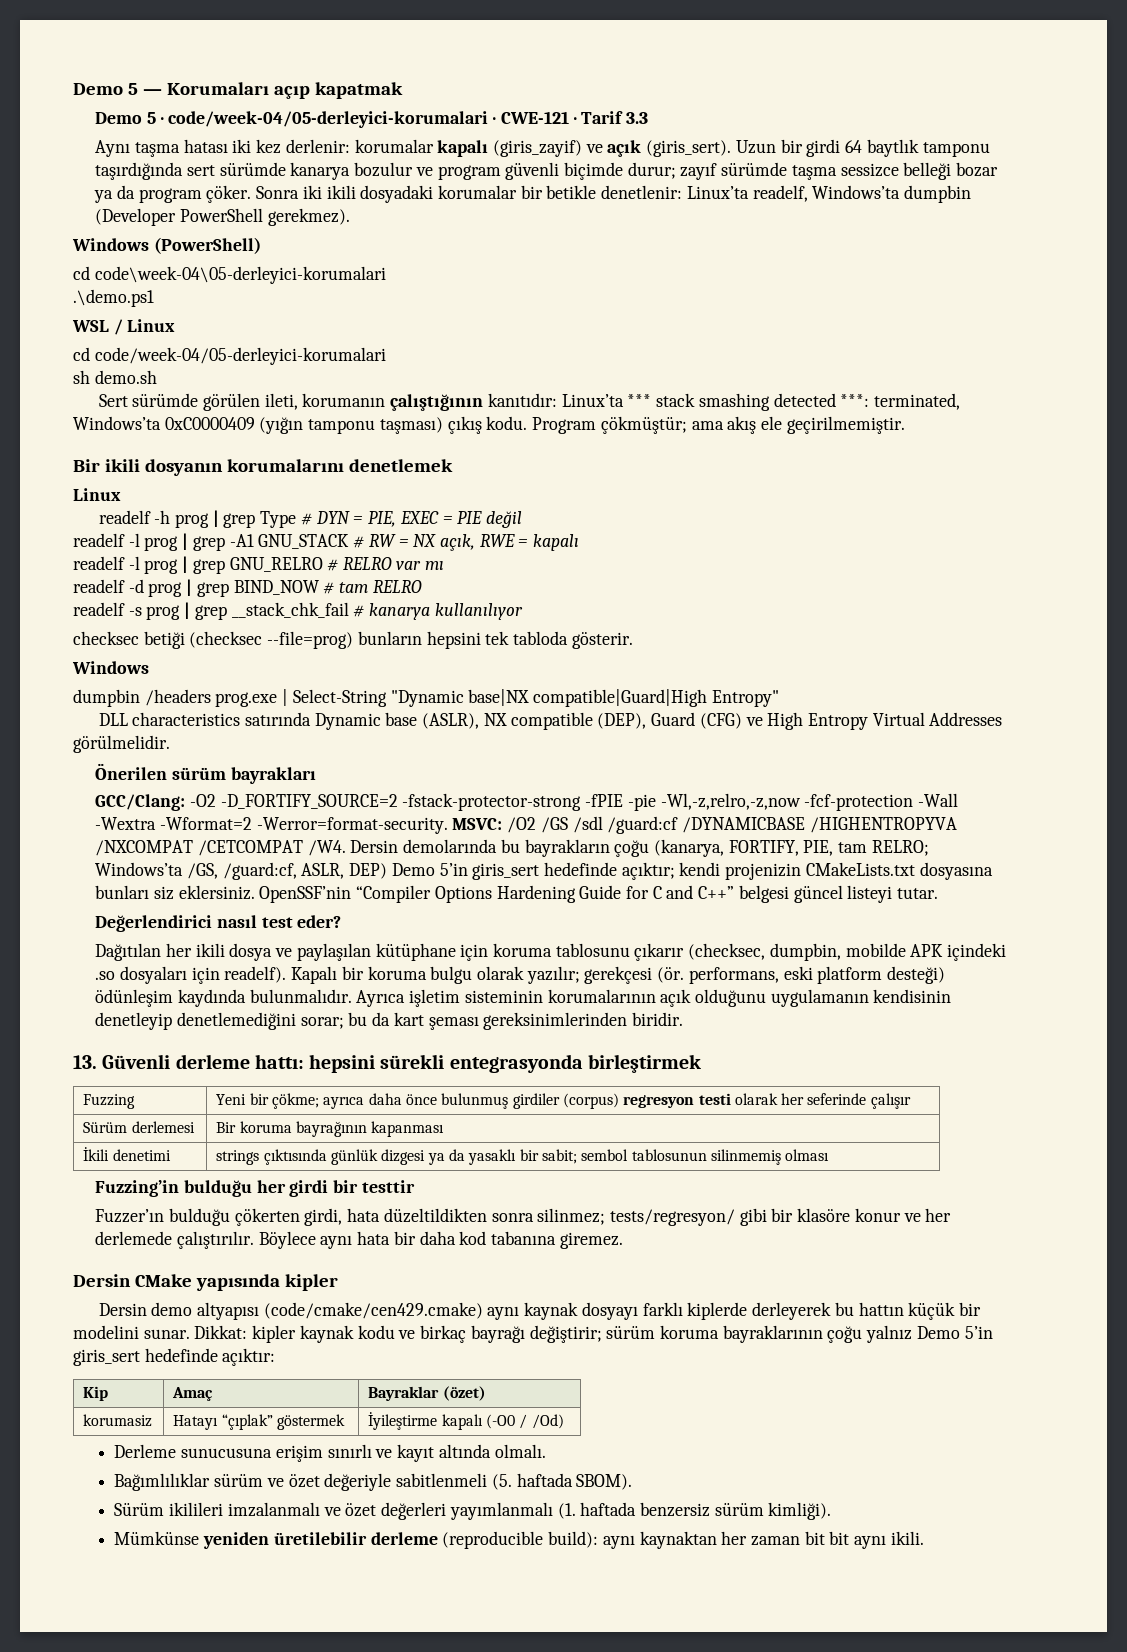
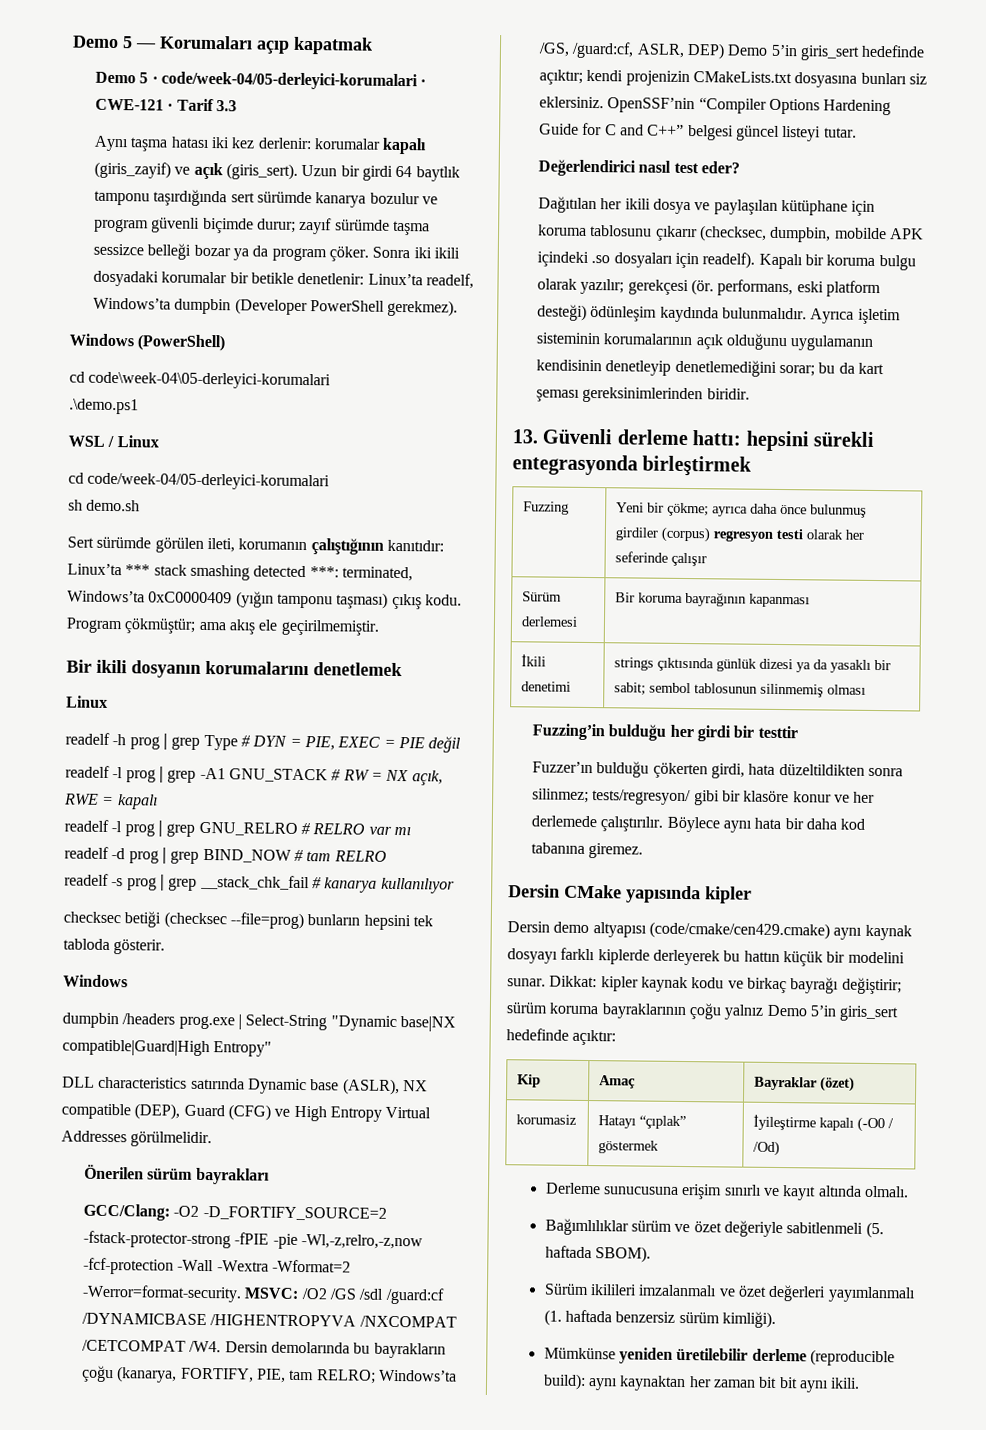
- İkili denetimi | strings çıktısında günlük dizgesi ya da yasaklı bir sabit; sembol tablosunun silinmemiş olması
+ İkili denetimi | strings çıktısında günlük dizesi ya da yasaklı bir sabit; sembol tablosunun silinmemiş olması

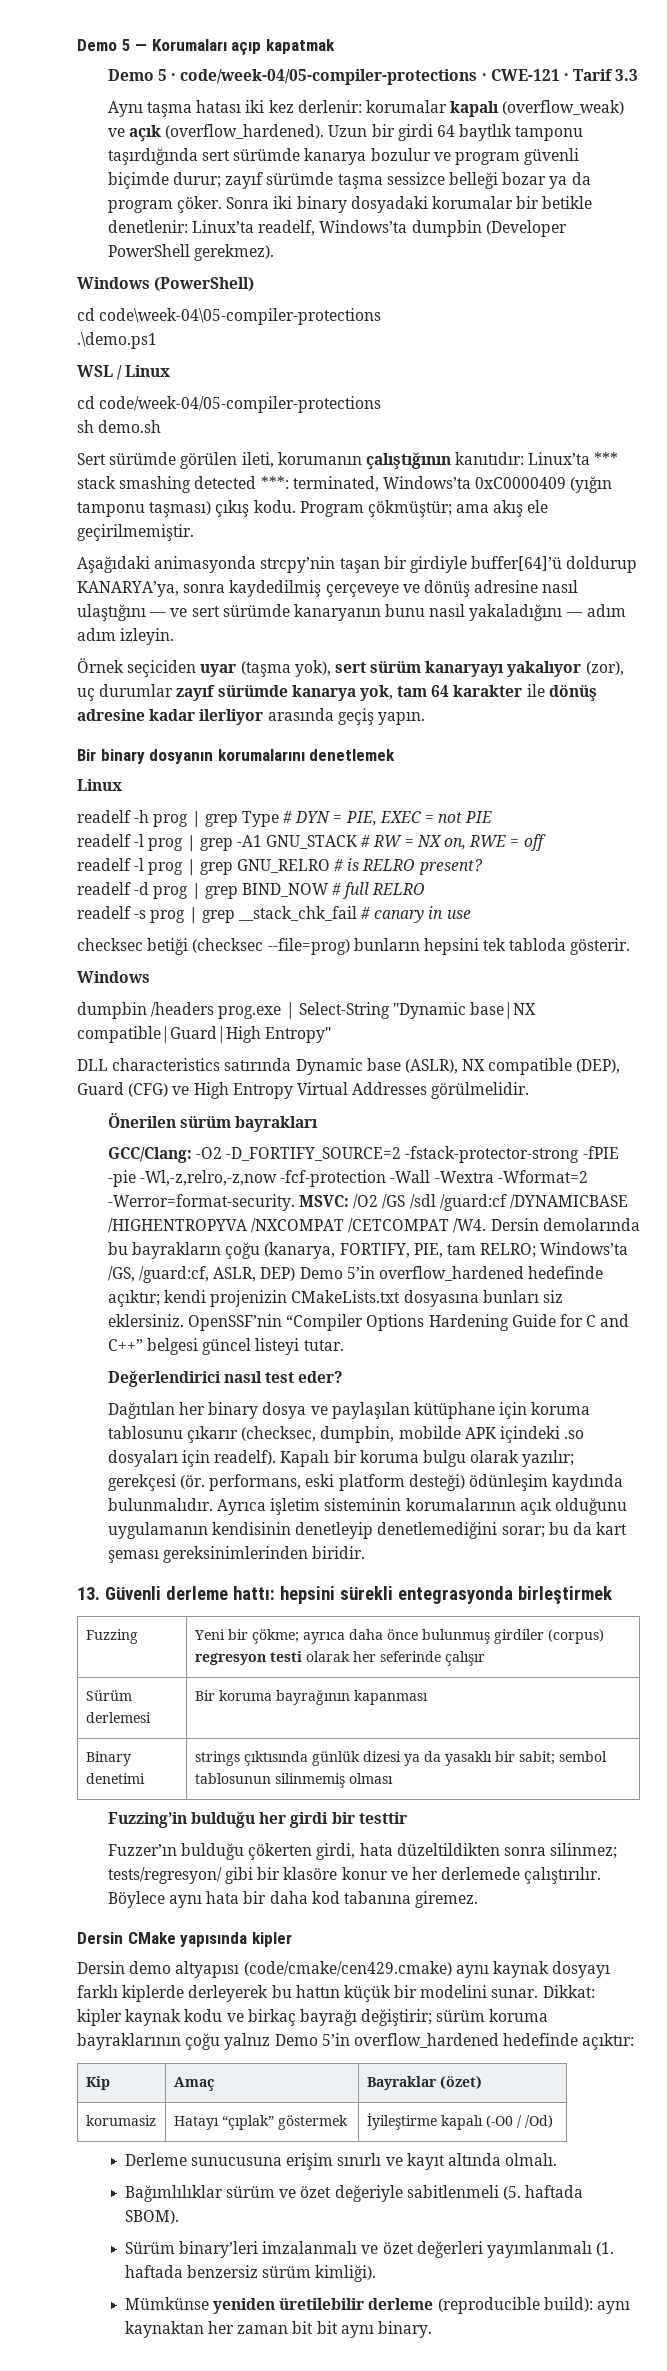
- Demo 5 · code/week-04/05-derleyici-korumalari · CWE-121 · Tarif 3.3
+ Demo 5 · code/week-04/05-compiler-protections · CWE-121 · Tarif 3.3
- Aynı taşma hatası iki kez derlenir: korumalar kapalı (giris_zayif) ve açık (giris_sert).
+ Aynı taşma hatası iki kez derlenir: korumalar kapalı (overflow_weak) ve açık (overflow_hardened).
- Sonra iki ikili dosyadaki korumalar bir betikle denetlenir: Linux’ta readelf, Windows’ta dumpbin (Developer PowerShell gerekmez).
+ Sonra iki binary dosyadaki korumalar bir betikle denetlenir: Linux’ta readelf, Windows’ta dumpbin (Developer PowerShell gerekmez).
- cd code\week-04\05-derleyici-korumalari
+ cd code\week-04\05-compiler-protections
- cd code/week-04/05-derleyici-korumalari
+ cd code/week-04/05-compiler-protections
- Bir ikili dosyanın korumalarını denetlemek
+ Aşağıdaki animasyonda strcpy’nin taşan bir girdiyle buffer[64]’ü doldurup KANARYA’ya, sonra kaydedilmiş çerçeveye ve dönüş adresine nasıl ulaştığını — ve sert sürümde kanaryanın bunu nasıl yakaladığını — adım adım izleyin.
+ Örnek seçiciden uyar (taşma yok), sert sürüm kanaryayı yakalıyor (zor), uç durumlar zayıf sürümde kanarya yok, tam 64 karakter ile dönüş adresine kadar ilerliyor arasında geçiş yapın.
+ Bir binary dosyanın korumalarını denetlemek
- readelf -h prog | grep Type # DYN = PIE, EXEC = PIE değil
+ readelf -h prog | grep Type # DYN = PIE, EXEC = not PIE
- readelf -l prog | grep -A1 GNU_STACK # RW = NX açık, RWE = kapalı
+ readelf -l prog | grep -A1 GNU_STACK # RW = NX on, RWE = off
- readelf -l prog | grep GNU_RELRO # RELRO var mı
+ readelf -l prog | grep GNU_RELRO # is RELRO present?
- readelf -d prog | grep BIND_NOW # tam RELRO
+ readelf -d prog | grep BIND_NOW # full RELRO
- readelf -s prog | grep __stack_chk_fail # kanarya kullanılıyor
+ readelf -s prog | grep __stack_chk_fail # canary in use
- Dersin demolarında bu bayrakların çoğu (kanarya, FORTIFY, PIE, tam RELRO; Windows’ta /GS, /guard:cf, ASLR, DEP) Demo 5’in giris_sert hedefinde açıktır; kendi projenizin CMakeLists.txt dosyasına bunları siz eklersiniz.
+ Dersin demolarında bu bayrakların çoğu (kanarya, FORTIFY, PIE, tam RELRO; Windows’ta /GS, /guard:cf, ASLR, DEP) Demo 5’in overflow_hardened hedefinde açıktır; kendi projenizin CMakeLists.txt dosyasına bunları siz eklersiniz.
- Dağıtılan her ikili dosya ve paylaşılan kütüphane için koruma tablosunu çıkarır (checksec, dumpbin, mobilde APK içindeki .so dosyaları için readelf).
+ Dağıtılan her binary dosya ve paylaşılan kütüphane için koruma tablosunu çıkarır (checksec, dumpbin, mobilde APK içindeki .so dosyaları için readelf).
- İkili denetimi | strings çıktısında günlük dizesi ya da yasaklı bir sabit; sembol tablosunun silinmemiş olması
+ Binary denetimi | strings çıktısında günlük dizesi ya da yasaklı bir sabit; sembol tablosunun silinmemiş olması
- Dikkat: kipler kaynak kodu ve birkaç bayrağı değiştirir; sürüm koruma bayraklarının çoğu yalnız Demo 5’in giris_sert hedefinde açıktır:
+ Dikkat: kipler kaynak kodu ve birkaç bayrağı değiştirir; sürüm koruma bayraklarının çoğu yalnız Demo 5’in overflow_hardened hedefinde açıktır:
- Sürüm ikilileri imzalanmalı ve özet değerleri yayımlanmalı (1. haftada benzersiz sürüm kimliği).
+ Sürüm binary’leri imzalanmalı ve özet değerleri yayımlanmalı (1. haftada benzersiz sürüm kimliği).
- Mümkünse yeniden üretilebilir derleme (reproducible build): aynı kaynaktan her zaman bit bit aynı ikili.
+ Mümkünse yeniden üretilebilir derleme (reproducible build): aynı kaynaktan her zaman bit bit aynı binary.

